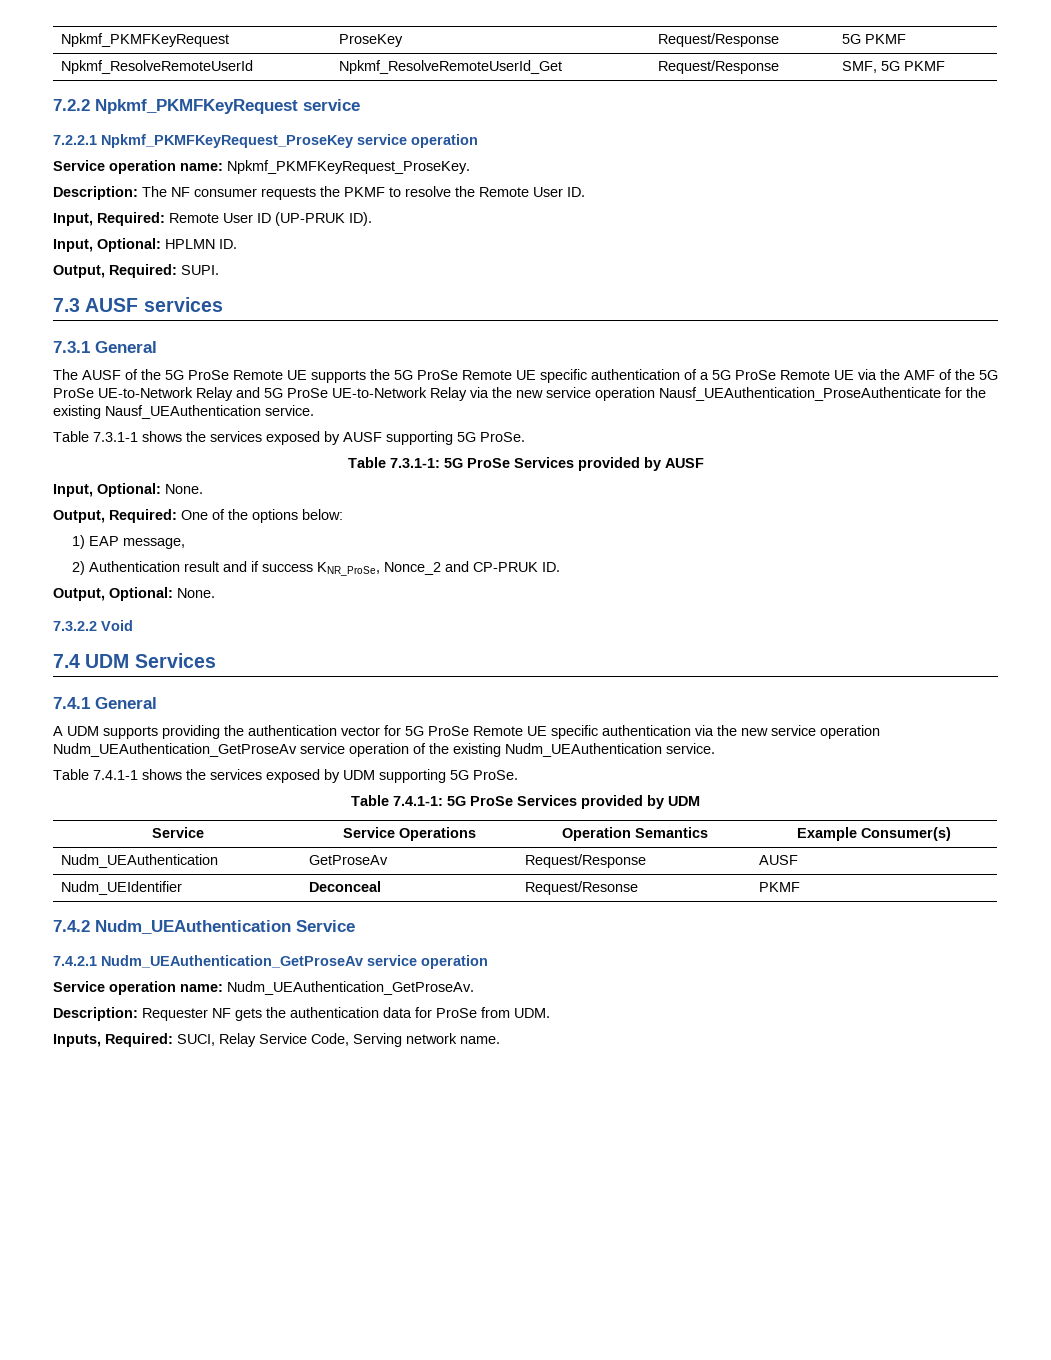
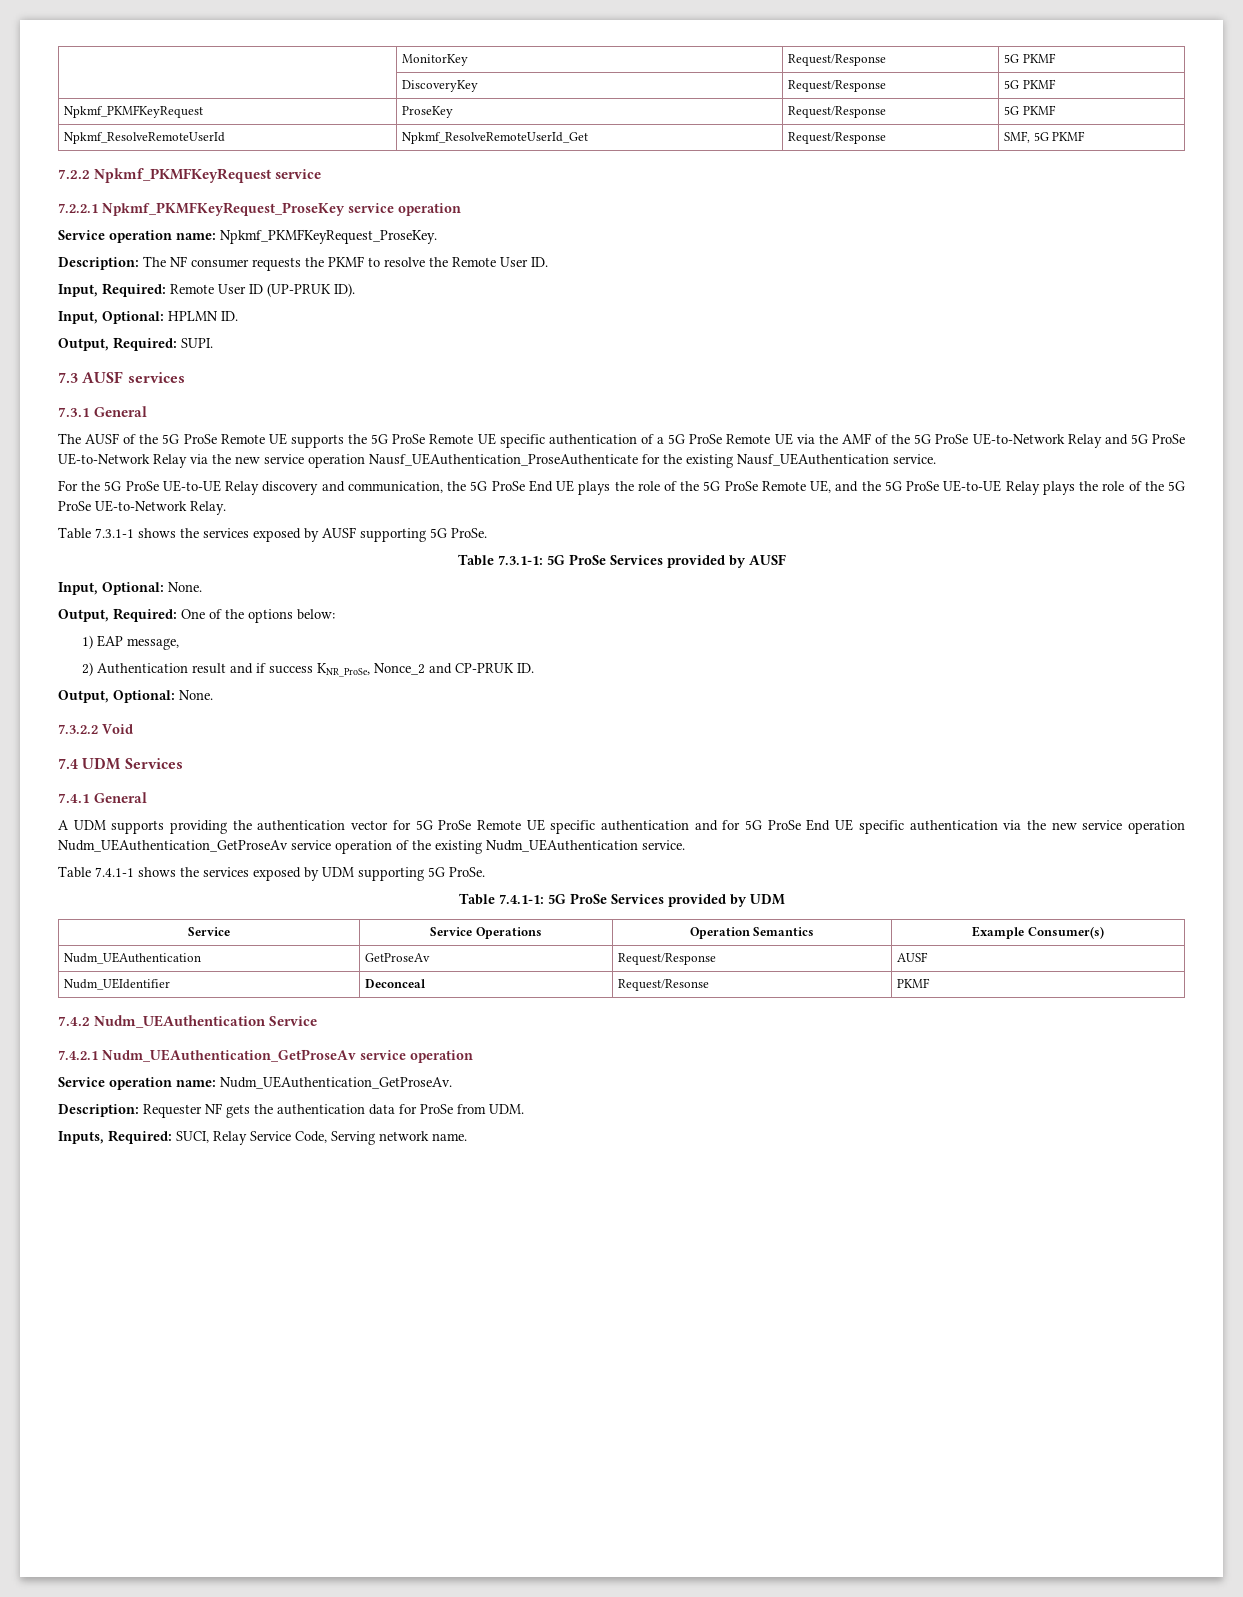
+ | MonitorKey | Request/Response | 5G PKMF
+ | DiscoveryKey | Request/Response | 5G PKMF
+ For the 5G ProSe UE-to-UE Relay discovery and communication, the 5G ProSe End UE plays the role of the 5G ProSe Remote UE, and the 5G ProSe UE-to-UE Relay plays the role of the 5G ProSe UE-to-Network Relay.
- A UDM supports providing the authentication vector for 5G ProSe Remote UE specific authentication via the new service operation Nudm_UEAuthentication_GetProseAv service operation of the existing Nudm_UEAuthentication service.
+ A UDM supports providing the authentication vector for 5G ProSe Remote UE specific authentication and for 5G ProSe End UE specific authentication via the new service operation Nudm_UEAuthentication_GetProseAv service operation of the existing Nudm_UEAuthentication service.

